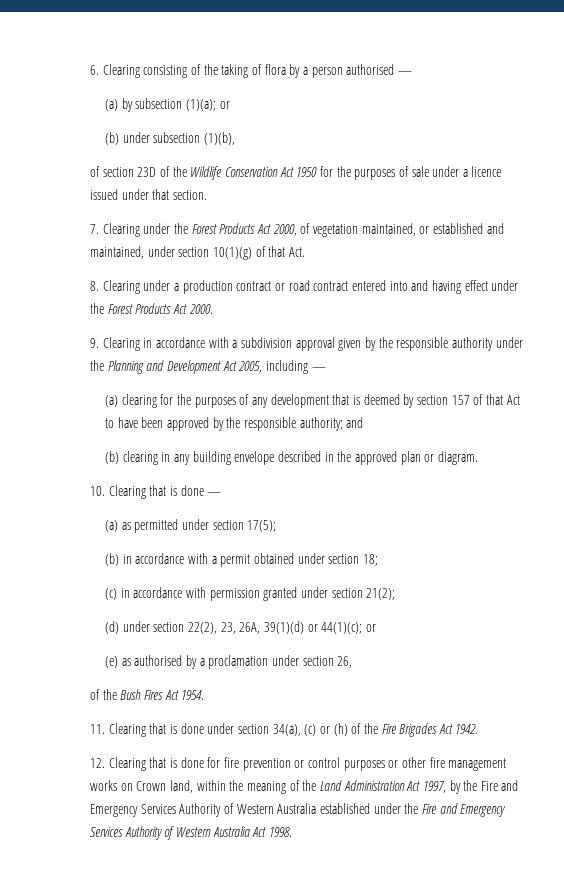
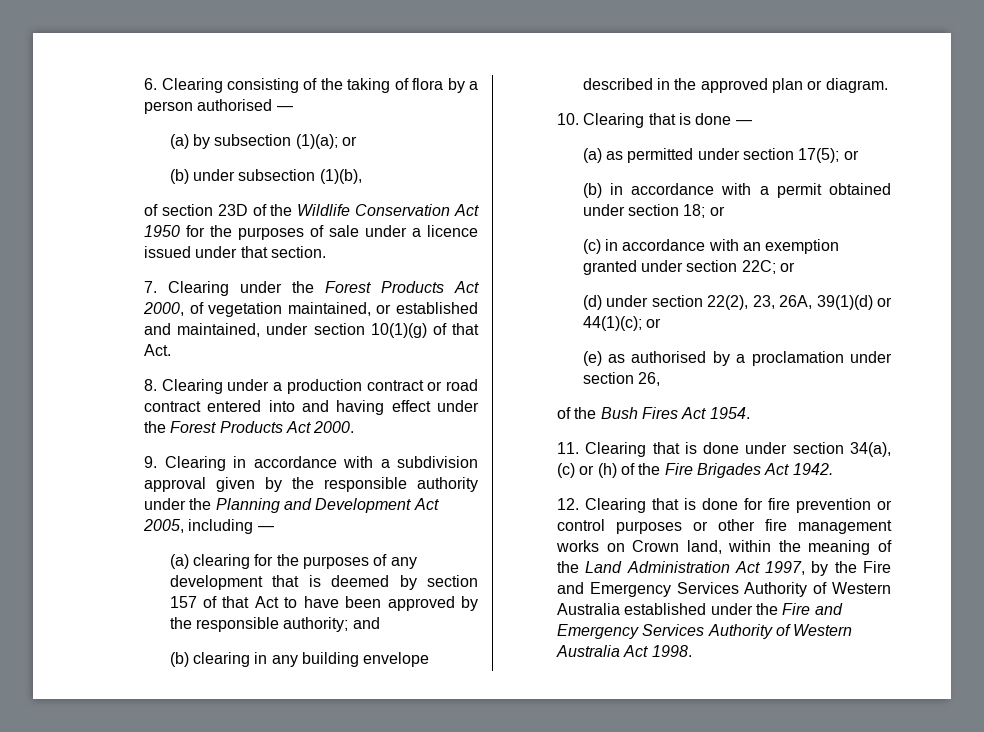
- (a) as permitted under section 17(5);
+ (a) as permitted under section 17(5); or
- (b) in accordance with a permit obtained under section 18;
+ (b) in accordance with a permit obtained under section 18; or
- (c) in accordance with permission granted under section 21(2);
+ (c) in accordance with an exemption granted under section 22C; or

